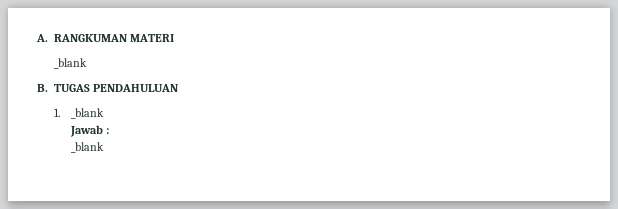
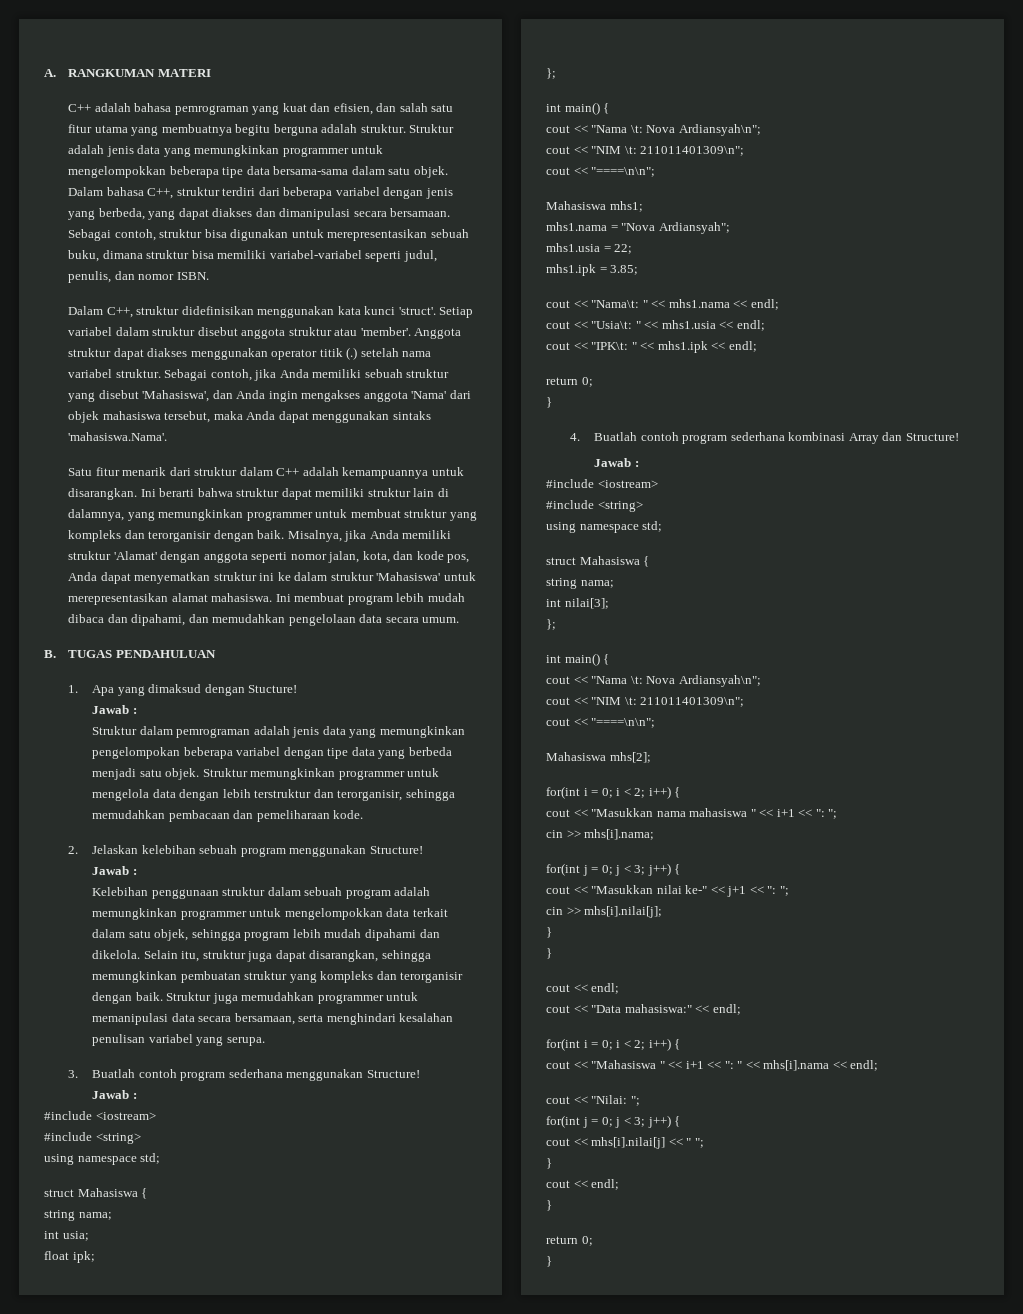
  A. RANGKUMAN MATERI
- _blank
+ C++ adalah bahasa pemrograman yang kuat dan efisien, dan salah satu fitur utama yang membuatnya begitu berguna adalah struktur. Struktur adalah jenis data yang memungkinkan programmer untuk mengelompokkan beberapa tipe data bersama-sama dalam satu objek. Dalam bahasa C++, struktur terdiri dari beberapa variabel dengan jenis yang berbeda, yang dapat diakses dan dimanipulasi secara bersamaan. Sebagai contoh, struktur bisa digunakan untuk merepresentasikan sebuah buku, dimana struktur bisa memiliki variabel-variabel seperti judul, penulis, dan nomor ISBN.
+ Dalam C++, struktur didefinisikan menggunakan kata kunci 'struct'. Setiap variabel dalam struktur disebut anggota struktur atau 'member'. Anggota struktur dapat diakses menggunakan operator titik (.) setelah nama variabel struktur. Sebagai contoh, jika Anda memiliki sebuah struktur yang disebut 'Mahasiswa', dan Anda ingin mengakses anggota 'Nama' dari objek mahasiswa tersebut, maka Anda dapat menggunakan sintaks 'mahasiswa.Nama'.
+ Satu fitur menarik dari struktur dalam C++ adalah kemampuannya untuk disarangkan. Ini berarti bahwa struktur dapat memiliki struktur lain di dalamnya, yang memungkinkan programmer untuk membuat struktur yang kompleks dan terorganisir dengan baik. Misalnya, jika Anda memiliki struktur 'Alamat' dengan anggota seperti nomor jalan, kota, dan kode pos, Anda dapat menyematkan struktur ini ke dalam struktur 'Mahasiswa' untuk merepresentasikan alamat mahasiswa. Ini membuat program lebih mudah dibaca dan dipahami, dan memudahkan pengelolaan data secara umum.
  B. TUGAS PENDAHULUAN
- 1. _blank
+ 1. Apa yang dimaksud dengan Stucture!
  Jawab :
- _blank
+ Struktur dalam pemrograman adalah jenis data yang memungkinkan pengelompokan beberapa variabel dengan tipe data yang berbeda menjadi satu objek. Struktur memungkinkan programmer untuk mengelola data dengan lebih terstruktur dan terorganisir, sehingga memudahkan pembacaan dan pemeliharaan kode.
+ 2. Jelaskan kelebihan sebuah program menggunakan Structure!
+ Jawab :
+ Kelebihan penggunaan struktur dalam sebuah program adalah memungkinkan programmer untuk mengelompokkan data terkait dalam satu objek, sehingga program lebih mudah dipahami dan dikelola. Selain itu, struktur juga dapat disarangkan, sehingga memungkinkan pembuatan struktur yang kompleks dan terorganisir dengan baik. Struktur juga memudahkan programmer untuk memanipulasi data secara bersamaan, serta menghindari kesalahan penulisan variabel yang serupa.
+ 3. Buatlah contoh program sederhana menggunakan Structure!
+ Jawab :
+ #include <iostream>
+ #include <string>
+ using namespace std;
+ struct Mahasiswa {
+ string nama;
+ int usia;
+ float ipk;
+ };
+ int main() {
+ cout << "Nama \t: Nova Ardiansyah\n";
+ cout << "NIM \t: 211011401309\n";
+ cout << "====\n\n";
+ Mahasiswa mhs1;
+ mhs1.nama = "Nova Ardiansyah";
+ mhs1.usia = 22;
+ mhs1.ipk = 3.85;
+ cout << "Nama\t: " << mhs1.nama << endl;
+ cout << "Usia\t: " << mhs1.usia << endl;
+ cout << "IPK\t: " << mhs1.ipk << endl;
+ return 0;
+ }
+ 4. Buatlah contoh program sederhana kombinasi Array dan Structure!
+ Jawab :
+ #include <iostream>
+ #include <string>
+ using namespace std;
+ struct Mahasiswa {
+ string nama;
+ int nilai[3];
+ };
+ int main() {
+ cout << "Nama \t: Nova Ardiansyah\n";
+ cout << "NIM \t: 211011401309\n";
+ cout << "====\n\n";
+ Mahasiswa mhs[2];
+ for(int i = 0; i < 2; i++) {
+ cout << "Masukkan nama mahasiswa " << i+1 << ": ";
+ cin >> mhs[i].nama;
+ for(int j = 0; j < 3; j++) {
+ cout << "Masukkan nilai ke-" << j+1 << ": ";
+ cin >> mhs[i].nilai[j];
+ }
+ }
+ cout << endl;
+ cout << "Data mahasiswa:" << endl;
+ for(int i = 0; i < 2; i++) {
+ cout << "Mahasiswa " << i+1 << ": " << mhs[i].nama << endl;
+ cout << "Nilai: ";
+ for(int j = 0; j < 3; j++) {
+ cout << mhs[i].nilai[j] << " ";
+ }
+ cout << endl;
+ }
+ return 0;
+ }

